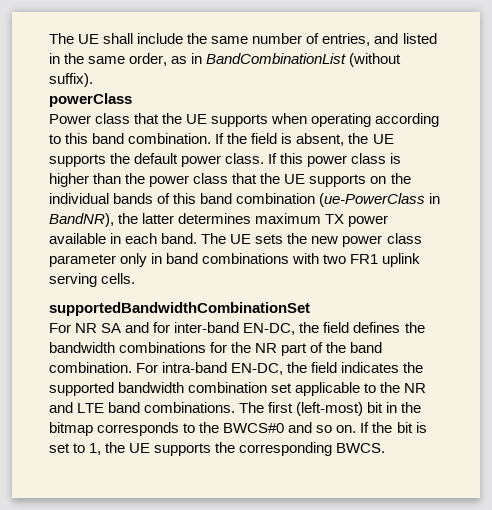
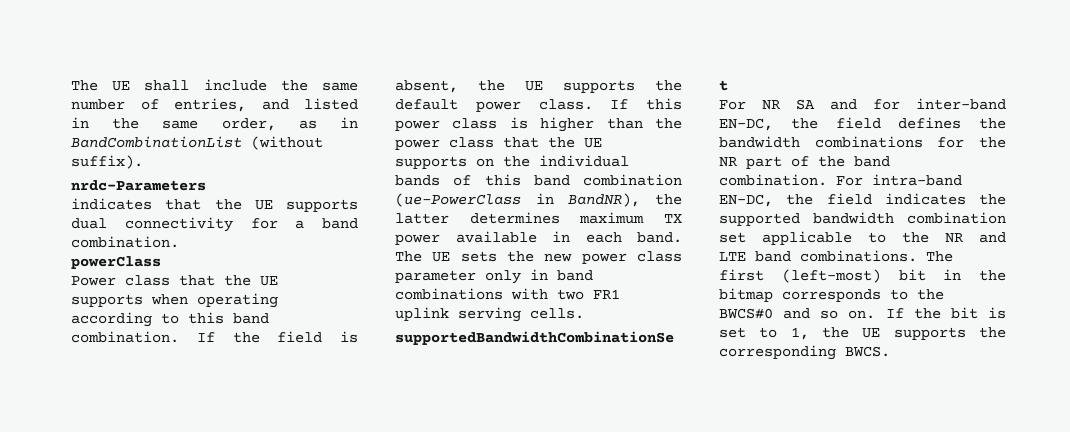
+ nrdc-Parameters
+ indicates that the UE supports dual connectivity for a band combination.

